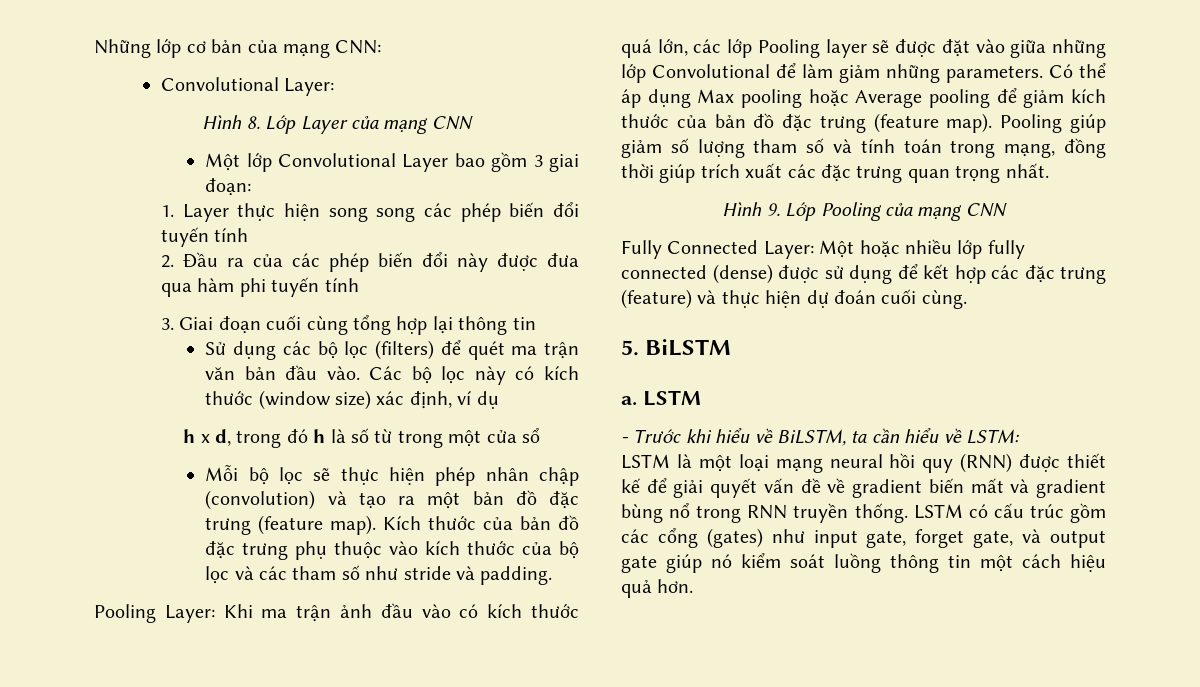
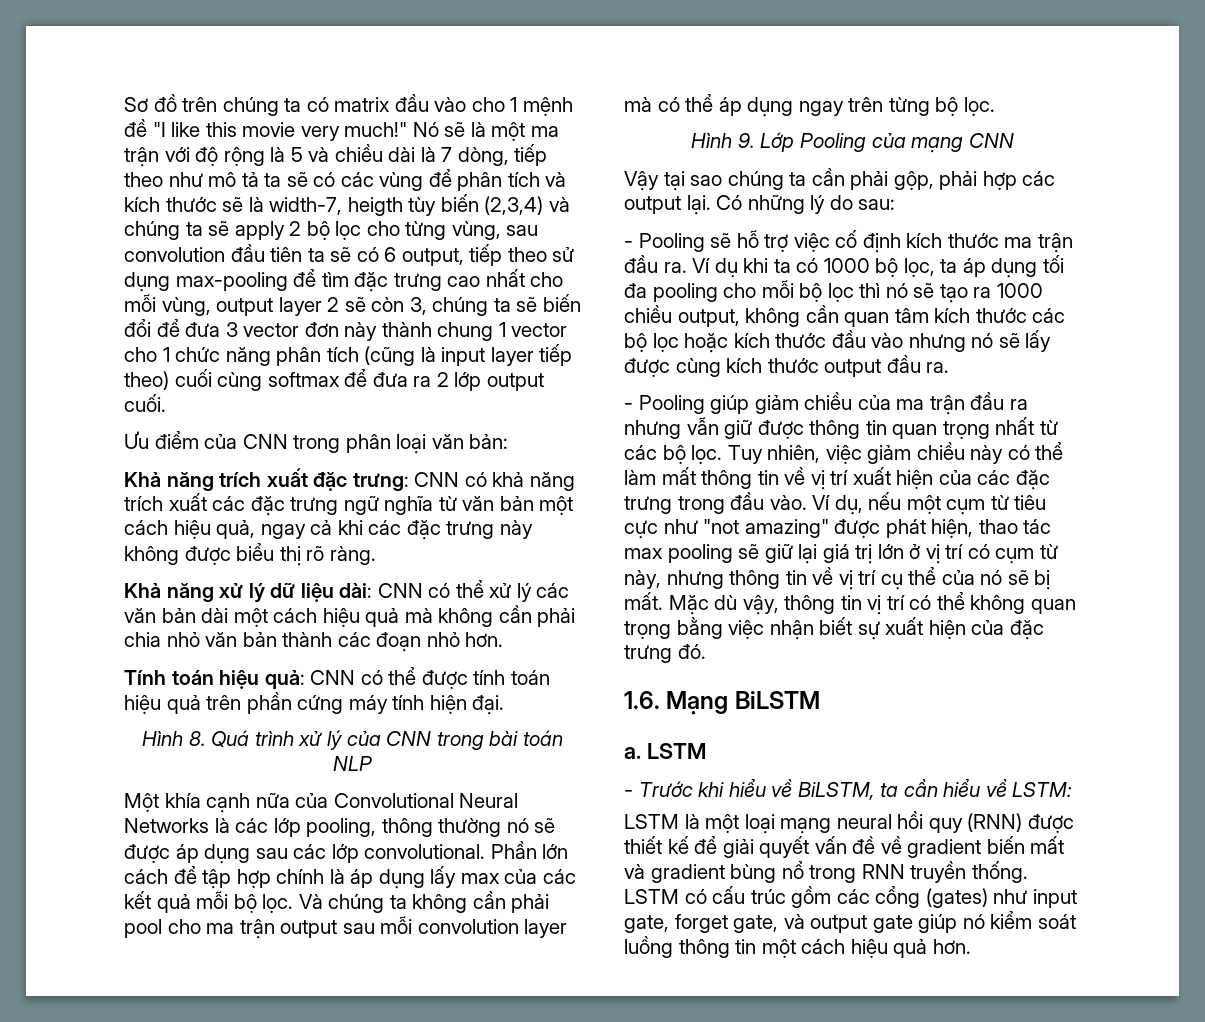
- Những lớp cơ bản của mạng CNN:
- Convolutional Layer:
- Hình 8. Lớp Layer của mạng CNN
- Một lớp Convolutional Layer bao gồm 3 giai đoạn:
- 1. Layer thực hiện song song các phép biến đổi tuyến tính
- 2. Đầu ra của các phép biến đổi này được đưa qua hàm phi tuyến tính
- 3. Giai đoạn cuối cùng tổng hợp lại thông tin
- Sử dụng các bộ lọc (filters) để quét ma trận văn bản đầu vào. Các bộ lọc này có kích thước (window size) xác định, ví dụ
- h x d, trong đó h là số từ trong một cửa sổ
- Mỗi bộ lọc sẽ thực hiện phép nhân chập (convolution) và tạo ra một bản đồ đặc trưng (feature map). Kích thước của bản đồ đặc trưng phụ thuộc vào kích thước của bộ lọc và các tham số như stride và padding.
- Pooling Layer: Khi ma trận ảnh đầu vào có kích thước quá lớn, các lớp Pooling layer sẽ được đặt vào giữa những lớp Convolutional để làm giảm những parameters. Có thể áp dụng Max pooling hoặc Average pooling để giảm kích thước của bản đồ đặc trưng (feature map). Pooling giúp giảm số lượng tham số và tính toán trong mạng, đồng thời giúp trích xuất các đặc trưng quan trọng nhất.
+ Sơ đồ trên chúng ta có matrix đầu vào cho 1 mệnh đề "I like this movie very much!" Nó sẽ là một ma trận với độ rộng là 5 và chiều dài là 7 dòng, tiếp theo như mô tả ta sẽ có các vùng để phân tích và kích thước sẽ là width-7, heigth tùy biến (2,3,4) và chúng ta sẽ apply 2 bộ lọc cho từng vùng, sau convolution đầu tiên ta sẽ có 6 output, tiếp theo sử dụng max-pooling để tìm đặc trưng cao nhất cho mỗi vùng, output layer 2 sẽ còn 3, chúng ta sẽ biến đổi để đưa 3 vector đơn này thành chung 1 vector cho 1 chức năng phân tích (cũng là input layer tiếp theo) cuối cùng softmax để đưa ra 2 lớp output cuối.
+ Ưu điểm của CNN trong phân loại văn bản:
+ Khả năng trích xuất đặc trưng: CNN có khả năng trích xuất các đặc trưng ngữ nghĩa từ văn bản một cách hiệu quả, ngay cả khi các đặc trưng này không được biểu thị rõ ràng.
+ Khả năng xử lý dữ liệu dài: CNN có thể xử lý các văn bản dài một cách hiệu quả mà không cần phải chia nhỏ văn bản thành các đoạn nhỏ hơn.
+ Tính toán hiệu quả: CNN có thể được tính toán hiệu quả trên phần cứng máy tính hiện đại.
+ Hình 8. Quá trình xử lý của CNN trong bài toán NLP
+ Một khía cạnh nữa của Convolutional Neural Networks là các lớp pooling, thông thường nó sẽ được áp dụng sau các lớp convolutional. Phần lớn cách để tập hợp chính là áp dụng lấy max của các kết quả mỗi bộ lọc. Và chúng ta không cần phải pool cho ma trận output sau mỗi convolution layer mà có thể áp dụng ngay trên từng bộ lọc.
- Fully Connected Layer: Một hoặc nhiều lớp fully connected (dense) được sử dụng để kết hợp các đặc trưng (feature) và thực hiện dự đoán cuối cùng.
- 5. BiLSTM
+ Vậy tại sao chúng ta cần phải gộp, phải hợp các output lại. Có những lý do sau:
+ - Pooling sẽ hỗ trợ việc cố định kích thước ma trận đầu ra. Ví dụ khi ta có 1000 bộ lọc, ta áp dụng tối đa pooling cho mỗi bộ lọc thì nó sẽ tạo ra 1000 chiều output, không cần quan tâm kích thước các bộ lọc hoặc kích thước đầu vào nhưng nó sẽ lấy được cùng kích thước output đầu ra.
+ - Pooling giúp giảm chiều của ma trận đầu ra nhưng vẫn giữ được thông tin quan trọng nhất từ các bộ lọc. Tuy nhiên, việc giảm chiều này có thể làm mất thông tin về vị trí xuất hiện của các đặc trưng trong đầu vào. Ví dụ, nếu một cụm từ tiêu cực như "not amazing" được phát hiện, thao tác max pooling sẽ giữ lại giá trị lớn ở vị trí có cụm từ này, nhưng thông tin về vị trí cụ thể của nó sẽ bị mất. Mặc dù vậy, thông tin vị trí có thể không quan trọng bằng việc nhận biết sự xuất hiện của đặc trưng đó.
+ 1.6. Mạng BiLSTM

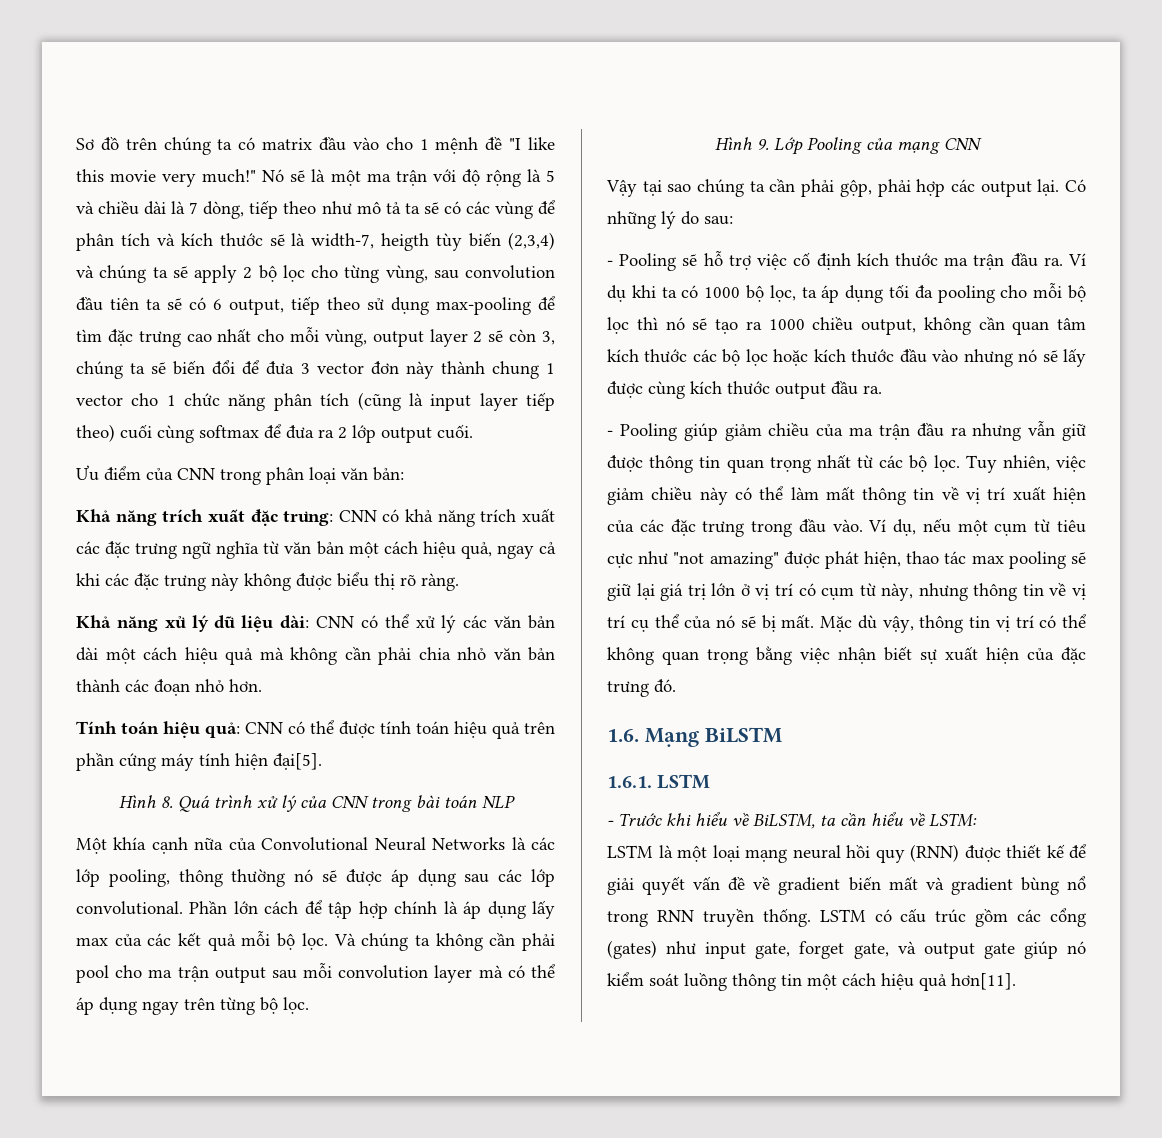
- Tính toán hiệu quả: CNN có thể được tính toán hiệu quả trên phần cứng máy tính hiện đại.
+ Tính toán hiệu quả: CNN có thể được tính toán hiệu quả trên phần cứng máy tính hiện đại[5].
- a. LSTM
+ 1.6.1. LSTM
- LSTM có cấu trúc gồm các cổng (gates) như input gate, forget gate, và output gate giúp nó kiểm soát luồng thông tin một cách hiệu quả hơn.
+ LSTM có cấu trúc gồm các cổng (gates) như input gate, forget gate, và output gate giúp nó kiểm soát luồng thông tin một cách hiệu quả hơn[11].

